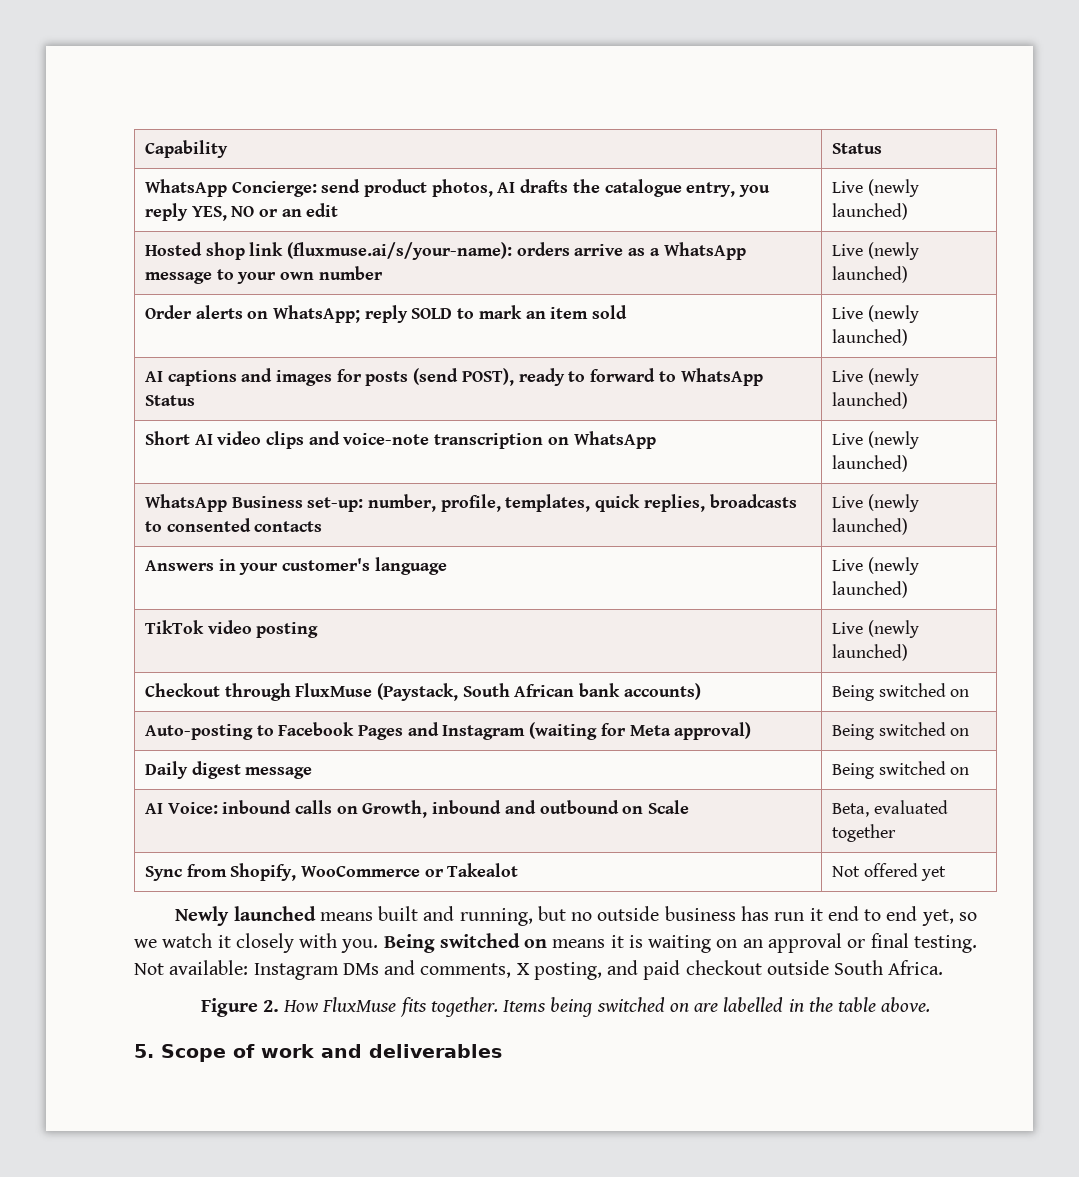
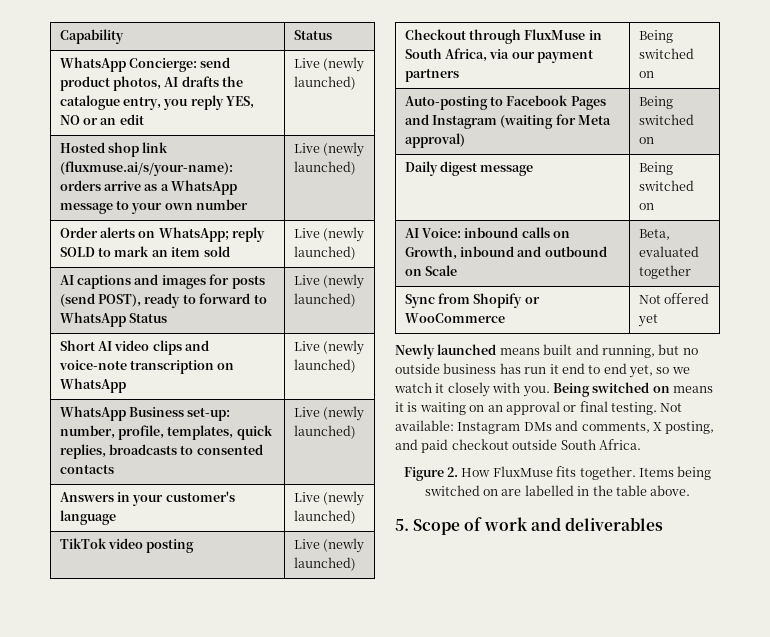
- Checkout through FluxMuse (Paystack, South African bank accounts) | Being switched on
+ Checkout through FluxMuse in South Africa, via our payment partners | Being switched on
- Sync from Shopify, WooCommerce or Takealot | Not offered yet
+ Sync from Shopify or WooCommerce | Not offered yet

